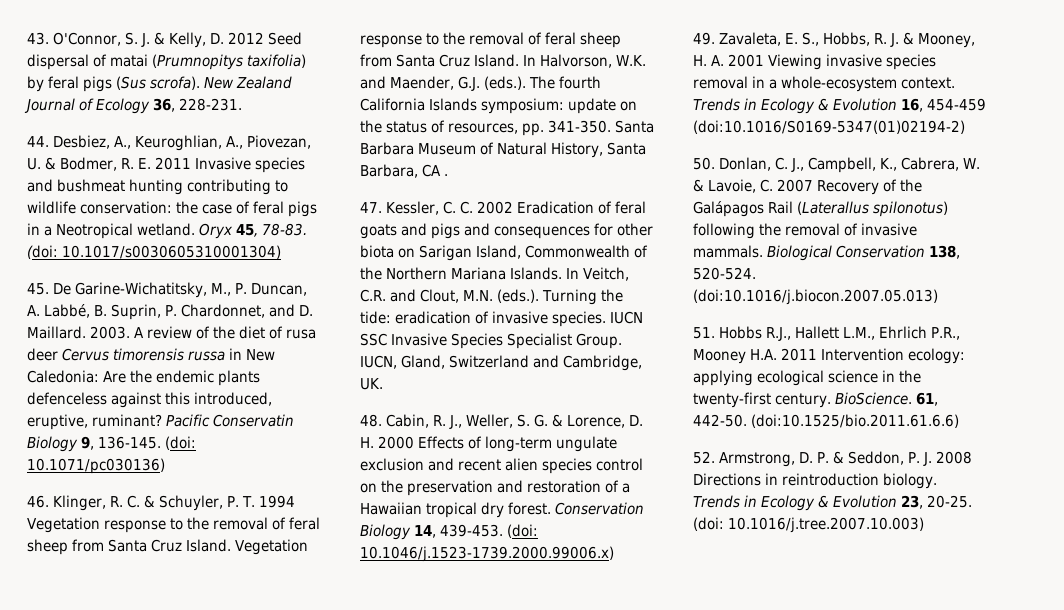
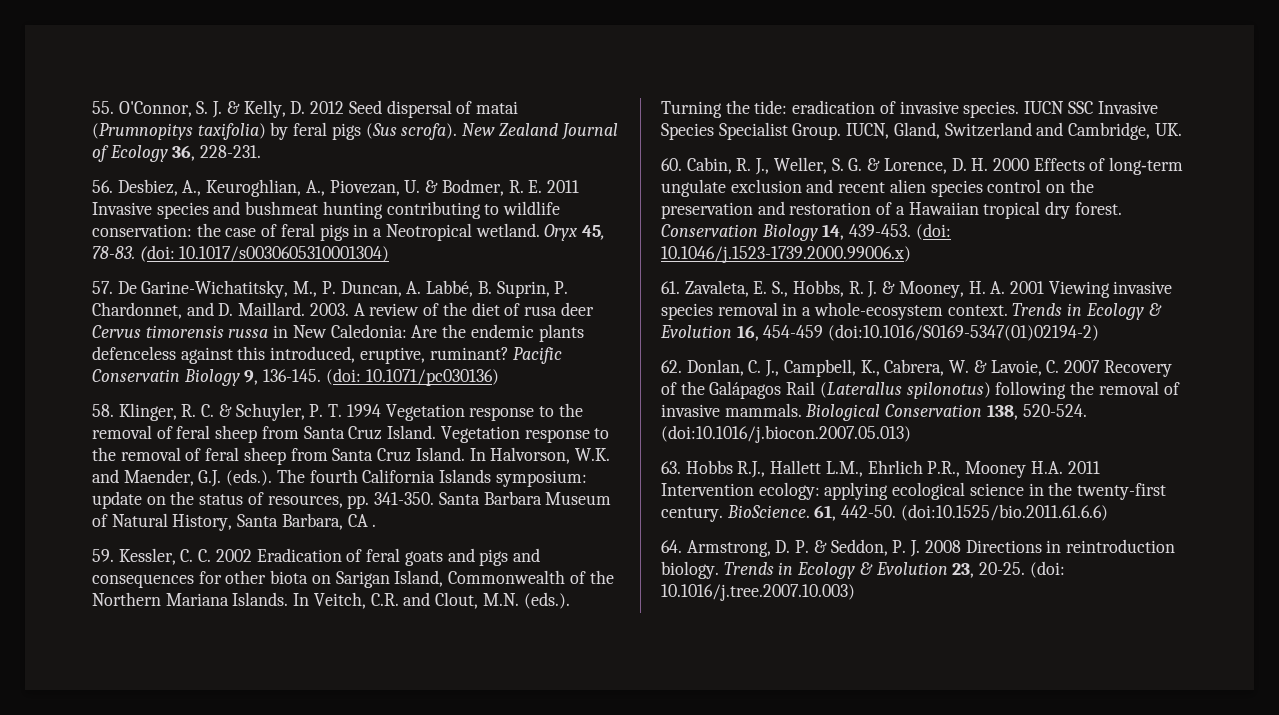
- 43. O'Connor, S. J. & Kelly, D. 2012 Seed dispersal of matai (Prumnopitys taxifolia) by feral pigs (Sus scrofa).
+ 55. O'Connor, S. J. & Kelly, D. 2012 Seed dispersal of matai (Prumnopitys taxifolia) by feral pigs (Sus scrofa).
- 44. Desbiez, A., Keuroghlian, A., Piovezan, U. & Bodmer, R. E. 2011 Invasive species and bushmeat hunting contributing to wildlife conservation: the case of feral pigs in a Neotropical wetland.
+ 56. Desbiez, A., Keuroghlian, A., Piovezan, U. & Bodmer, R. E. 2011 Invasive species and bushmeat hunting contributing to wildlife conservation: the case of feral pigs in a Neotropical wetland.
- 45. De Garine-Wichatitsky, M., P. Duncan, A. Labbé, B. Suprin, P. Chardonnet, and D. Maillard.
+ 57. De Garine-Wichatitsky, M., P. Duncan, A. Labbé, B. Suprin, P. Chardonnet, and D. Maillard.
- 46. Klinger, R. C. & Schuyler, P. T. 1994 Vegetation response to the removal of feral sheep from Santa Cruz Island.
+ 58. Klinger, R. C. & Schuyler, P. T. 1994 Vegetation response to the removal of feral sheep from Santa Cruz Island.
- 47. Kessler, C. C. 2002 Eradication of feral goats and pigs and consequences for other biota on Sarigan Island, Commonwealth of the Northern Mariana Islands.
+ 59. Kessler, C. C. 2002 Eradication of feral goats and pigs and consequences for other biota on Sarigan Island, Commonwealth of the Northern Mariana Islands.
- 48. Cabin, R. J., Weller, S. G. & Lorence, D. H. 2000 Effects of long‐term ungulate exclusion and recent alien species control on the preservation and restoration of a Hawaiian tropical dry forest.
+ 60. Cabin, R. J., Weller, S. G. & Lorence, D. H. 2000 Effects of long‐term ungulate exclusion and recent alien species control on the preservation and restoration of a Hawaiian tropical dry forest.
- 49. Zavaleta, E. S., Hobbs, R. J. & Mooney, H. A. 2001 Viewing invasive species removal in a whole-ecosystem context.
+ 61. Zavaleta, E. S., Hobbs, R. J. & Mooney, H. A. 2001 Viewing invasive species removal in a whole-ecosystem context.
- 50. Donlan, C. J., Campbell, K., Cabrera, W. & Lavoie, C. 2007 Recovery of the Galápagos Rail (Laterallus spilonotus) following the removal of invasive mammals.
+ 62. Donlan, C. J., Campbell, K., Cabrera, W. & Lavoie, C. 2007 Recovery of the Galápagos Rail (Laterallus spilonotus) following the removal of invasive mammals.
- 51. Hobbs R.J., Hallett L.M., Ehrlich P.R., Mooney H.A. 2011 Intervention ecology: applying ecological science in the twenty-first century.
+ 63. Hobbs R.J., Hallett L.M., Ehrlich P.R., Mooney H.A. 2011 Intervention ecology: applying ecological science in the twenty-first century.
- 52. Armstrong, D. P. & Seddon, P. J. 2008 Directions in reintroduction biology.
+ 64. Armstrong, D. P. & Seddon, P. J. 2008 Directions in reintroduction biology.

